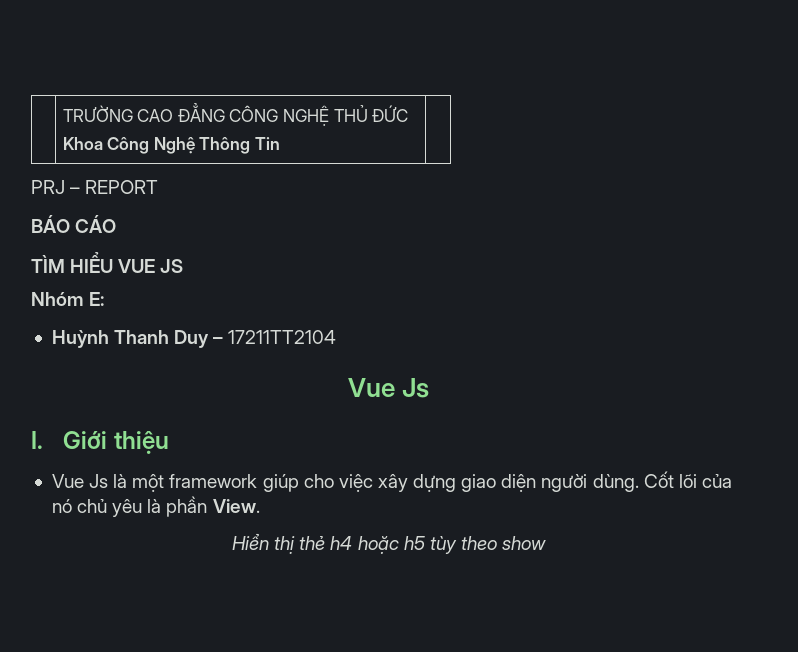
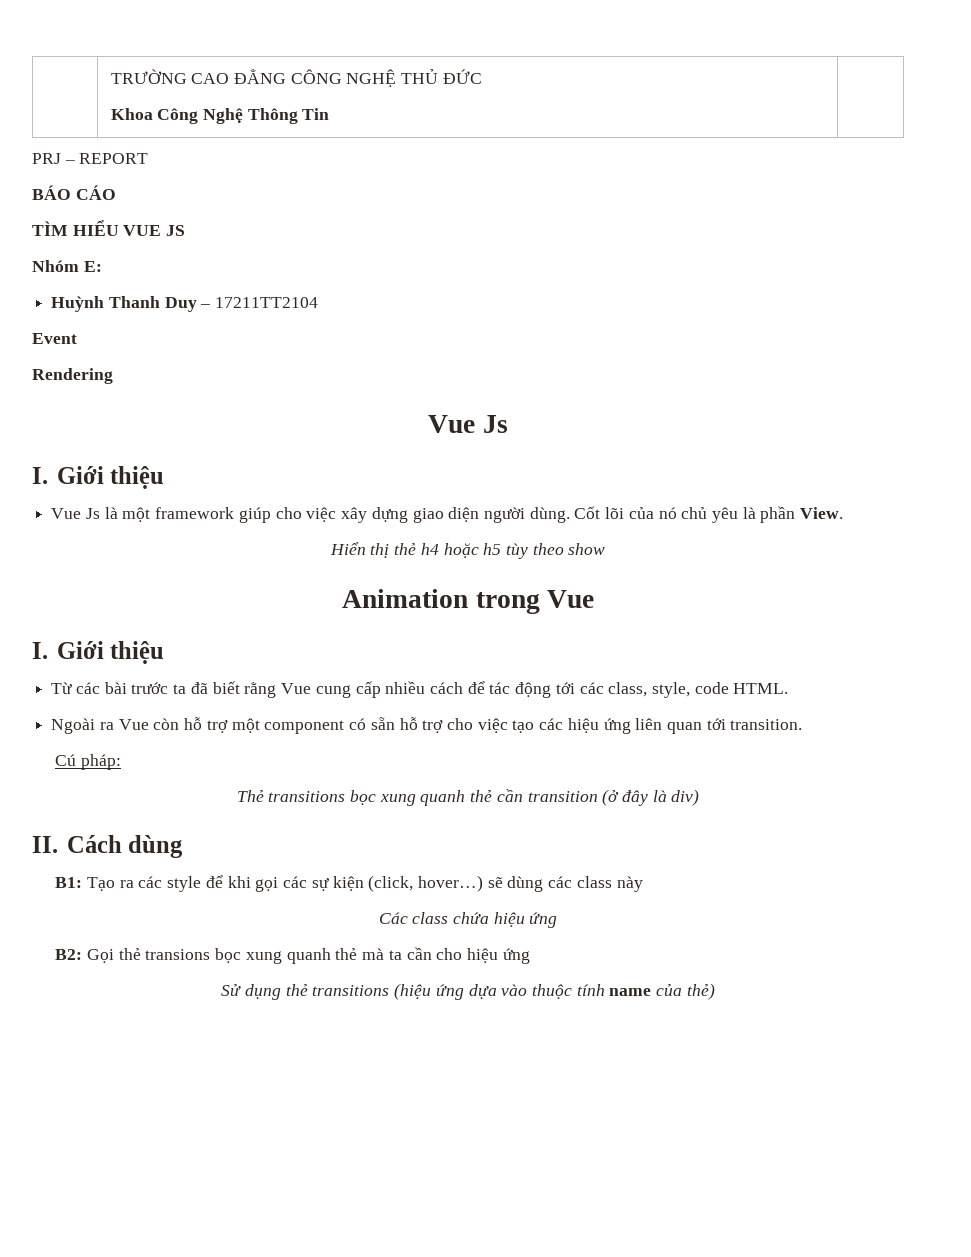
+ Event
+ Rendering
+ Animation trong Vue
+ I. Giới thiệu
+ Từ các bài trước ta đã biết rằng Vue cung cấp nhiều cách để tác động tới các class, style, code HTML.
+ Ngoài ra Vue còn hỗ trợ một component có sẵn hỗ trợ cho việc tạo các hiệu ứng liên quan tới transition.
+ Cú pháp:
+ Thẻ transitions bọc xung quanh thẻ cần transition (ở đây là div)
+ II. Cách dùng
+ B1: Tạo ra các style để khi gọi các sự kiện (click, hover…) sẽ dùng các class này
+ Các class chứa hiệu ứng
+ B2: Gọi thẻ transions bọc xung quanh thẻ mà ta cần cho hiệu ứng
+ Sử dụng thẻ transitions (hiệu ứng dựa vào thuộc tính name của thẻ)

